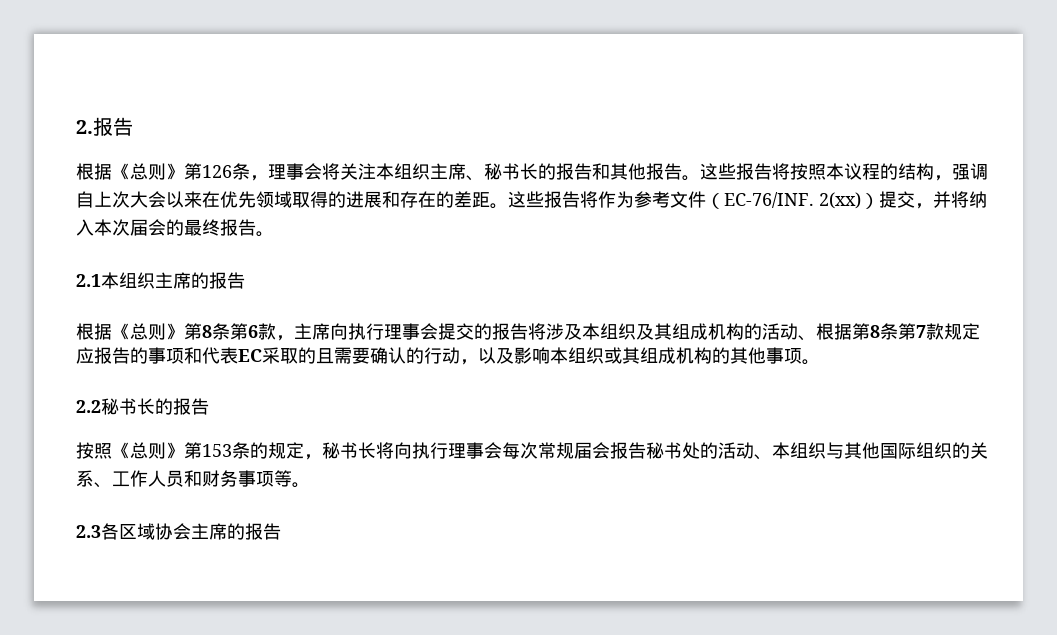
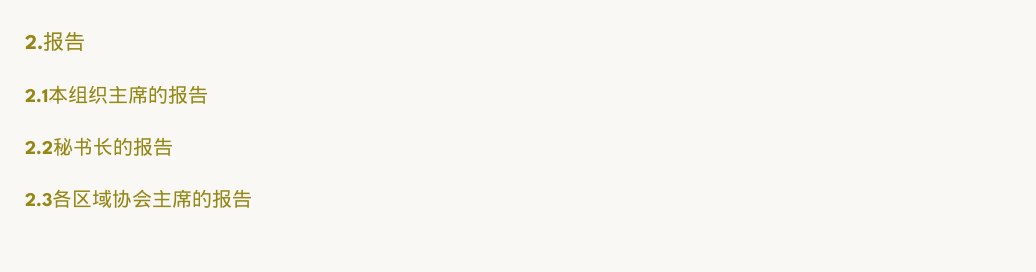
- 根据《总则》第126条，理事会将关注本组织主席、秘书长的报告和其他报告。这些报告将按照本议程的结构，强调自上次大会以来在优先领域取得的进展和存在的差距。这些报告将作为参考文件（EC-76/INF. 2(xx)）提交，并将纳入本次届会的最终报告。
- 根据《总则》第8条第6款，主席向执行理事会提交的报告将涉及本组织及其组成机构的活动、根据第8条第7款规定应报告的事项和代表EC采取的且需要确认的行动，以及影响本组织或其组成机构的其他事项。
  2.2秘书长的报告
- 按照《总则》第153条的规定，秘书长将向执行理事会每次常规届会报告秘书处的活动、本组织与其他国际组织的关系、工作人员和财务事项等。

